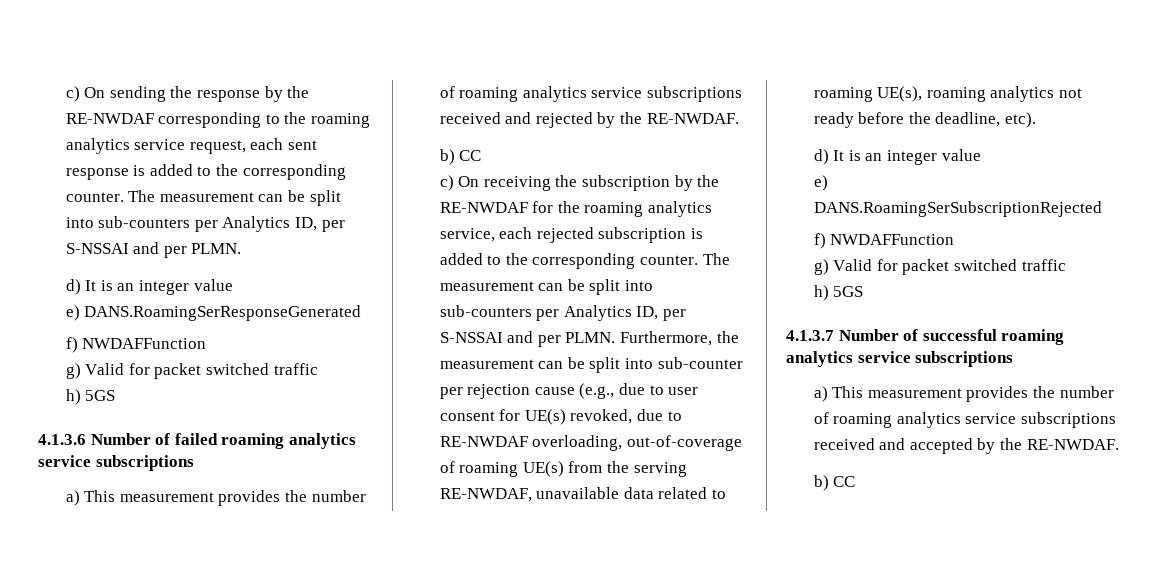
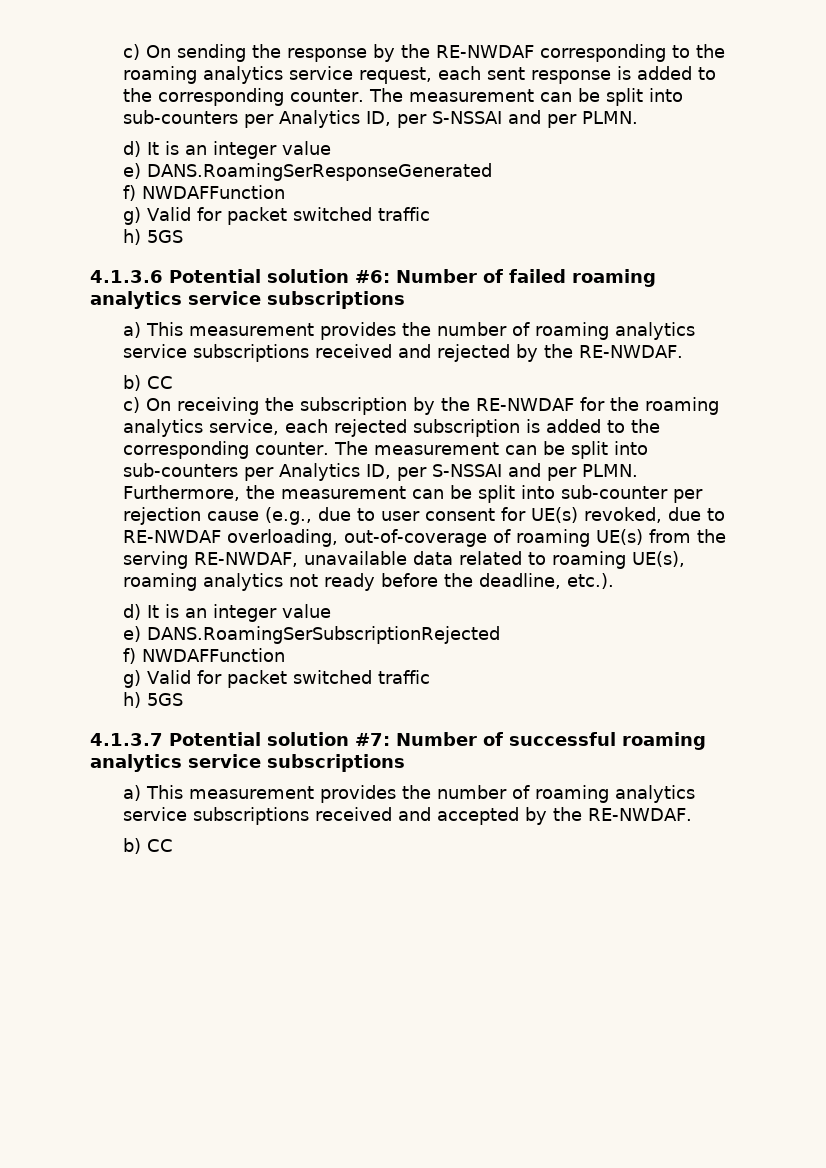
- 4.1.3.6 Number of failed roaming analytics service subscriptions
+ 4.1.3.6 Potential solution #6: Number of failed roaming analytics service subscriptions
- Furthermore, the measurement can be split into sub-counter per rejection cause (e.g., due to user consent for UE(s) revoked, due to RE-NWDAF overloading, out-of-coverage of roaming UE(s) from the serving RE-NWDAF, unavailable data related to roaming UE(s), roaming analytics not ready before the deadline, etc).
+ Furthermore, the measurement can be split into sub-counter per rejection cause (e.g., due to user consent for UE(s) revoked, due to RE-NWDAF overloading, out-of-coverage of roaming UE(s) from the serving RE-NWDAF, unavailable data related to roaming UE(s), roaming analytics not ready before the deadline, etc.).
- 4.1.3.7 Number of successful roaming analytics service subscriptions
+ 4.1.3.7 Potential solution #7: Number of successful roaming analytics service subscriptions

